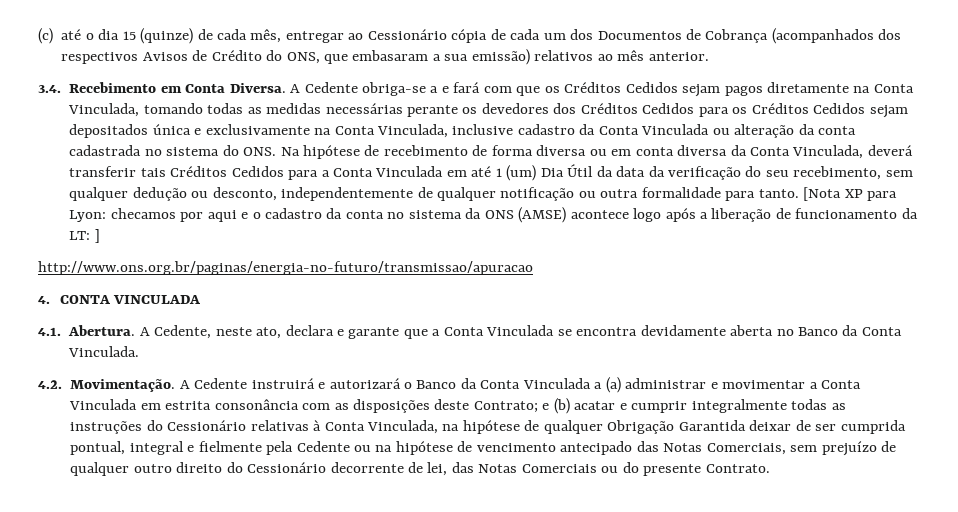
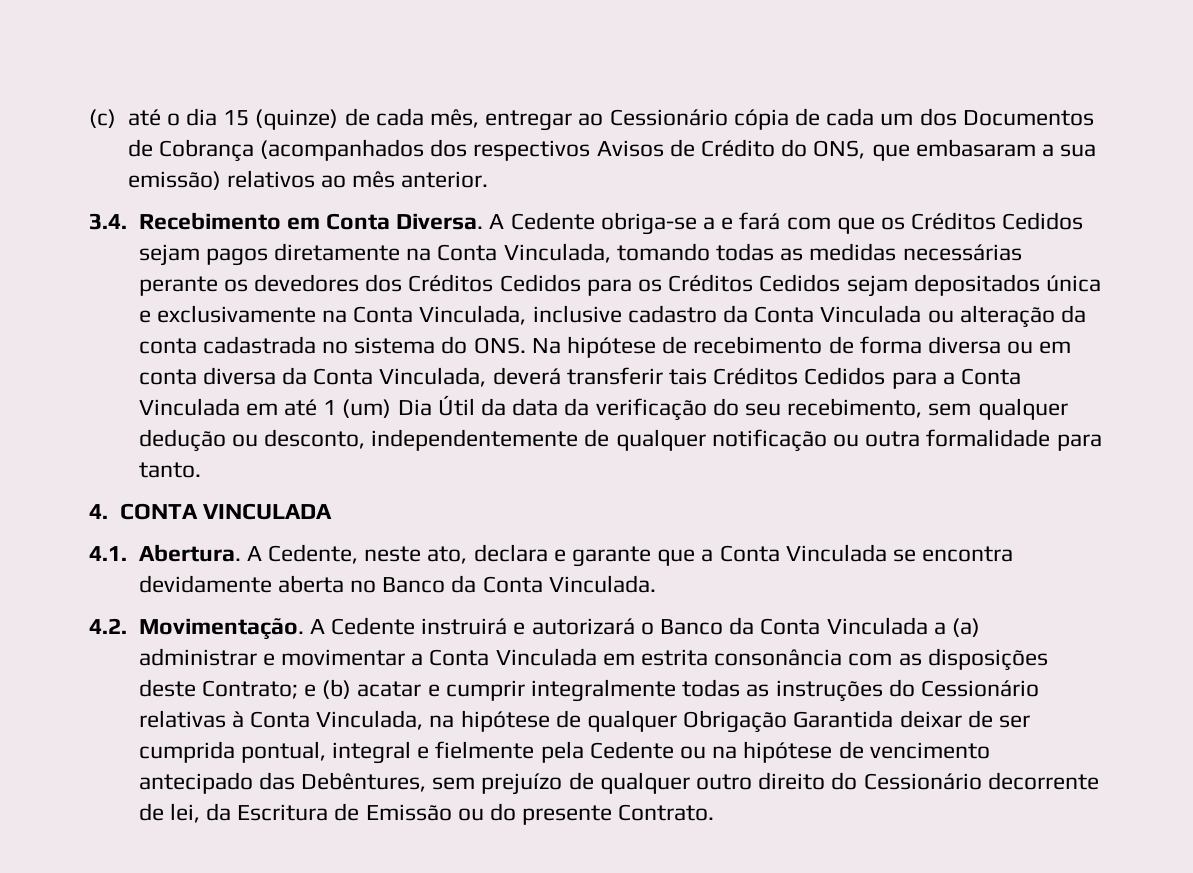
- [Nota XP para Lyon: checamos por aqui e o cadastro da conta no sistema da ONS (AMSE) acontece logo após a liberação de funcionamento da LT: ]
- http://www.ons.org.br/paginas/energia-no-futuro/transmissao/apuracao
- e (b) acatar e cumprir integralmente todas as instruções do Cessionário relativas à Conta Vinculada, na hipótese de qualquer Obrigação Garantida deixar de ser cumprida pontual, integral e fielmente pela Cedente ou na hipótese de vencimento antecipado das Notas Comerciais, sem prejuízo de qualquer outro direito do Cessionário decorrente de lei, das Notas Comerciais ou do presente Contrato.
+ e (b) acatar e cumprir integralmente todas as instruções do Cessionário relativas à Conta Vinculada, na hipótese de qualquer Obrigação Garantida deixar de ser cumprida pontual, integral e fielmente pela Cedente ou na hipótese de vencimento antecipado das Debêntures, sem prejuízo de qualquer outro direito do Cessionário decorrente de lei, da Escritura de Emissão ou do presente Contrato.

